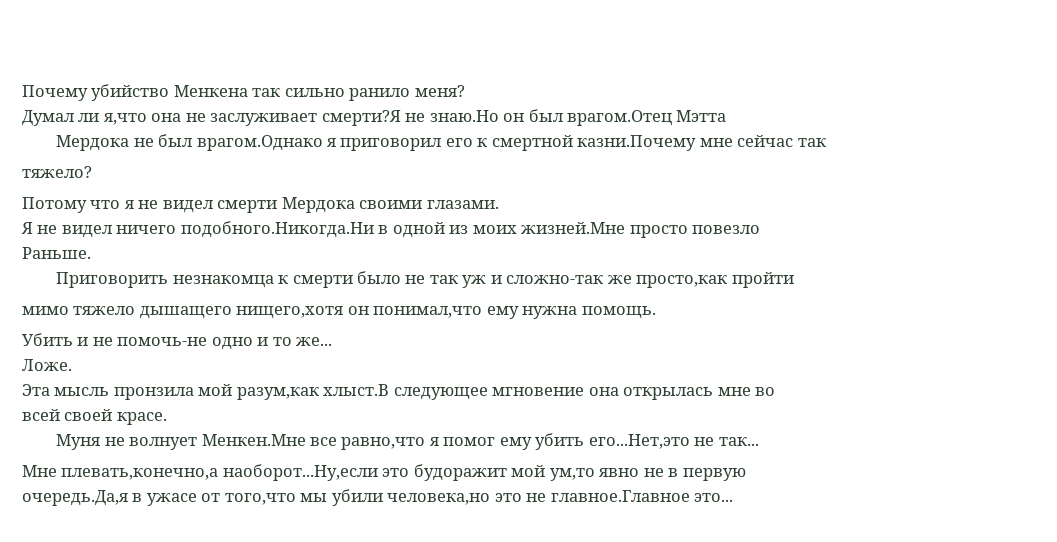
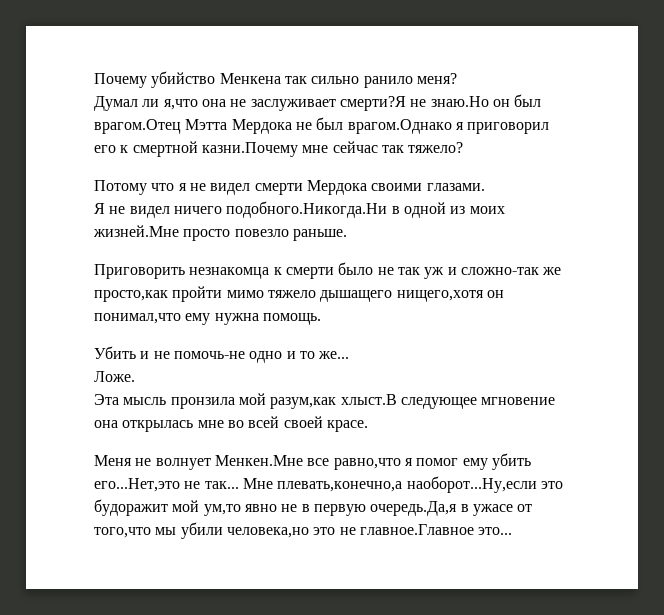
- Думал ли я,что она не заслуживает смерти?Я не знаю.Но он был врагом.Отец Мэтта
- Мердока не был врагом.Однако я приговорил его к смертной казни.Почему мне сейчас так
- тяжело?
+ Думал ли я,что она не заслуживает смерти?Я не знаю.Но он был врагом.Отец Мэтта Мердока не был врагом.Однако я приговорил его к смертной казни.Почему мне сейчас так тяжело?
- Я не видел ничего подобного.Никогда.Ни в одной из моих жизней.Мне просто повезло
- Раньше.
+ Я не видел ничего подобного.Никогда.Ни в одной из моих жизней.Мне просто повезло раньше.
- Приговорить незнакомца к смерти было не так уж и сложно-так же просто,как пройти
- мимо тяжело дышащего нищего,хотя он понимал,что ему нужна помощь.
+ Приговорить незнакомца к смерти было не так уж и сложно-так же просто,как пройти мимо тяжело дышащего нищего,хотя он понимал,что ему нужна помощь.
- Эта мысль пронзила мой разум,как хлыст.В следующее мгновение она открылась мне во
- всей своей красе.
+ Эта мысль пронзила мой разум,как хлыст.В следующее мгновение она открылась мне во всей своей красе.
- Муня не волнует Менкен.Мне все равно,что я помог ему убить его...Нет,это не так...
- Мне плевать,конечно,а наоборот...Ну,если это будоражит мой ум,то явно не в первую
- очередь.Да,я в ужасе от того,что мы убили человека,но это не главное.Главное это...
+ Меня не волнует Менкен.Мне все равно,что я помог ему убить его...Нет,это не так... Мне плевать,конечно,а наоборот...Ну,если это будоражит мой ум,то явно не в первую очередь.Да,я в ужасе от того,что мы убили человека,но это не главное.Главное это...

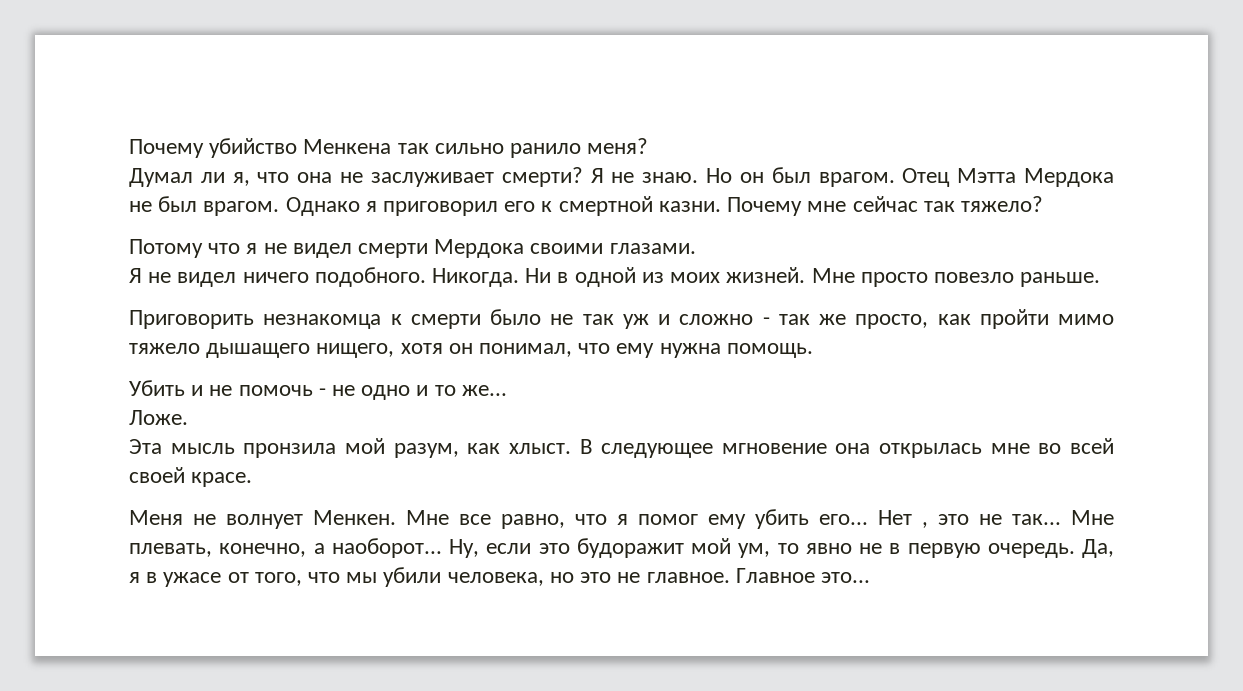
- Думал ли я,что она не заслуживает смерти?Я не знаю.Но он был врагом.Отец Мэтта Мердока не был врагом.Однако я приговорил его к смертной казни.Почему мне сейчас так тяжело?
+ Думал ли я, что она не заслуживает смерти? Я не знаю. Но он был врагом. Отец Мэтта Мердока не был врагом. Однако я приговорил его к смертной казни. Почему мне сейчас так тяжело?
- Я не видел ничего подобного.Никогда.Ни в одной из моих жизней.Мне просто повезло раньше.
+ Я не видел ничего подобного. Никогда. Ни в одной из моих жизней. Мне просто повезло раньше.
- Приговорить незнакомца к смерти было не так уж и сложно-так же просто,как пройти мимо тяжело дышащего нищего,хотя он понимал,что ему нужна помощь.
+ Приговорить незнакомца к смерти было не так уж и сложно - так же просто, как пройти мимо тяжело дышащего нищего, хотя он понимал, что ему нужна помощь.
- Убить и не помочь-не одно и то же...
+ Убить и не помочь - не одно и то же...
- Эта мысль пронзила мой разум,как хлыст.В следующее мгновение она открылась мне во всей своей красе.
+ Эта мысль пронзила мой разум, как хлыст. В следующее мгновение она открылась мне во всей своей красе.
- Меня не волнует Менкен.Мне все равно,что я помог ему убить его...Нет,это не так... Мне плевать,конечно,а наоборот...Ну,если это будоражит мой ум,то явно не в первую очередь.Да,я в ужасе от того,что мы убили человека,но это не главное.Главное это...
+ Меня не волнует Менкен. Мне все равно, что я помог ему убить его... Нет , это не так... Мне плевать, конечно, а наоборот... Ну, если это будоражит мой ум, то явно не в первую очередь. Да, я в ужасе от того, что мы убили человека, но это не главное. Главное это...

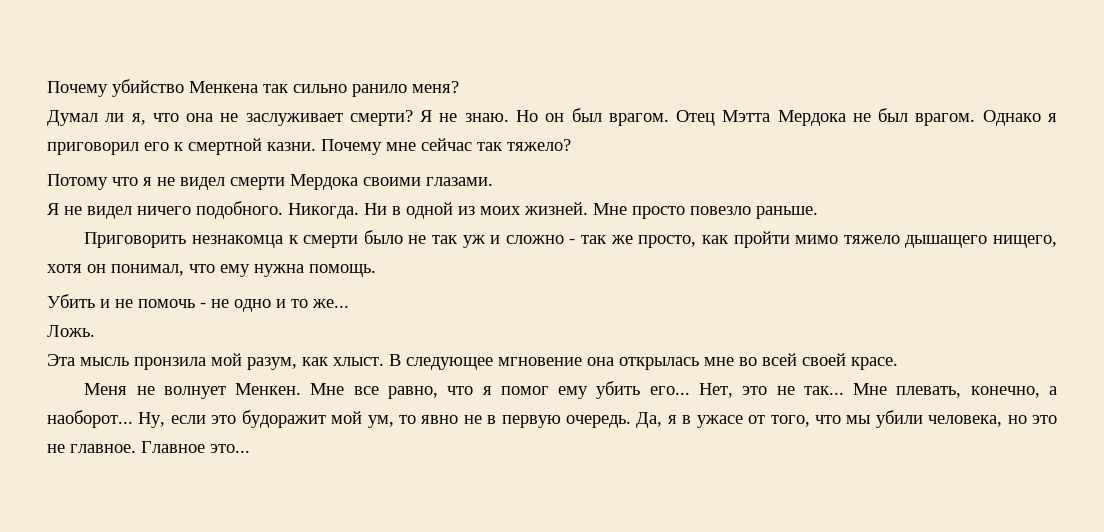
- Ложе.
+ Ложь.
- Нет , это не так...
+ Нет, это не так...

